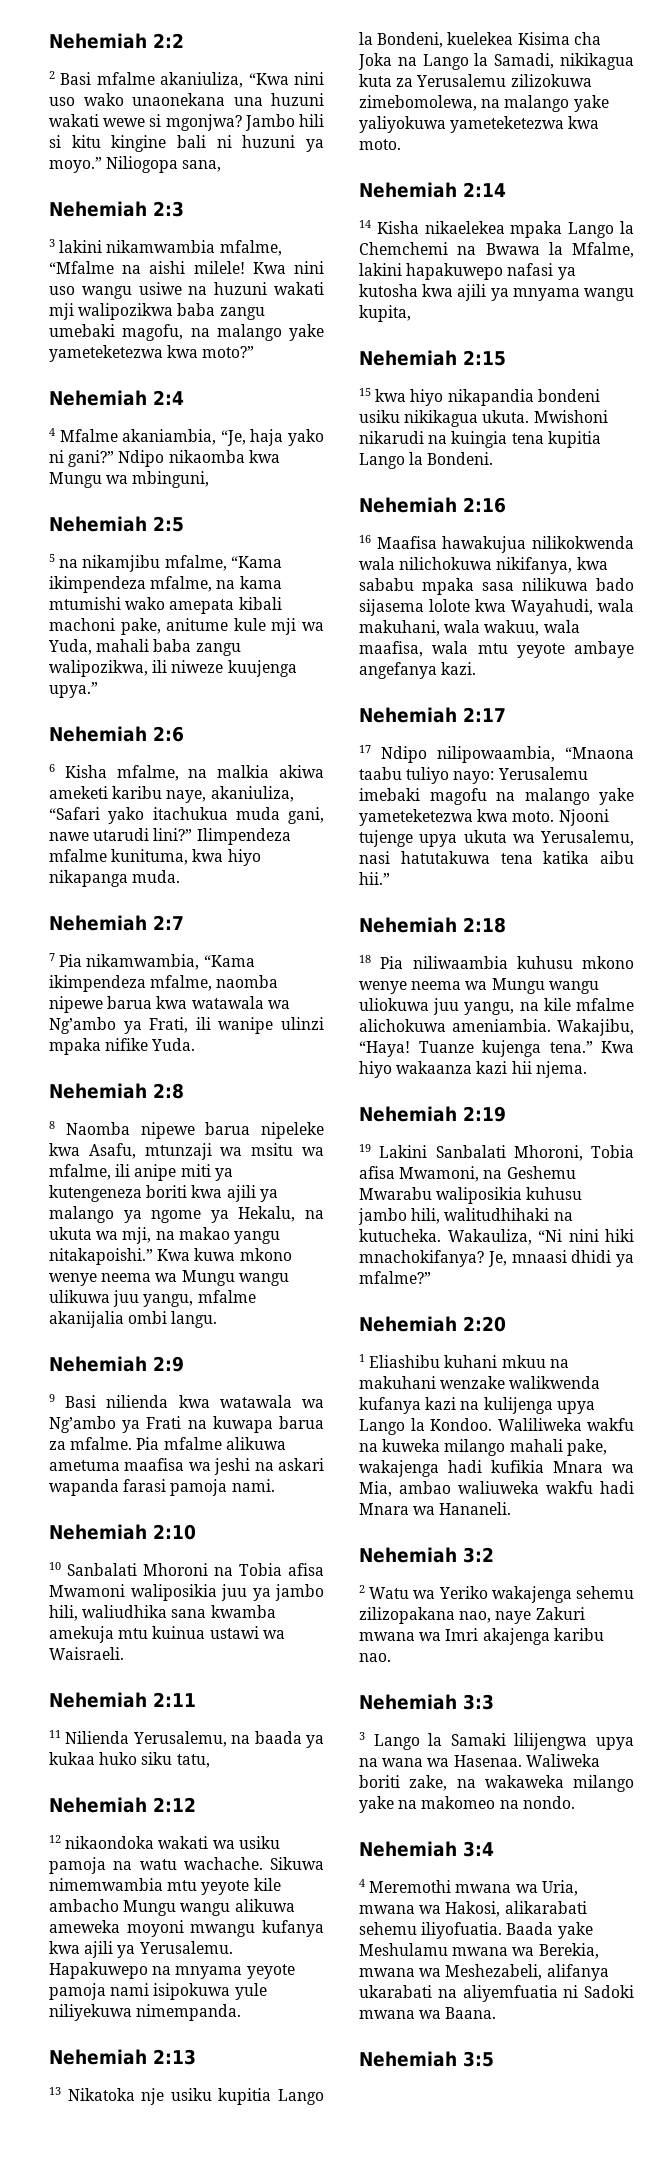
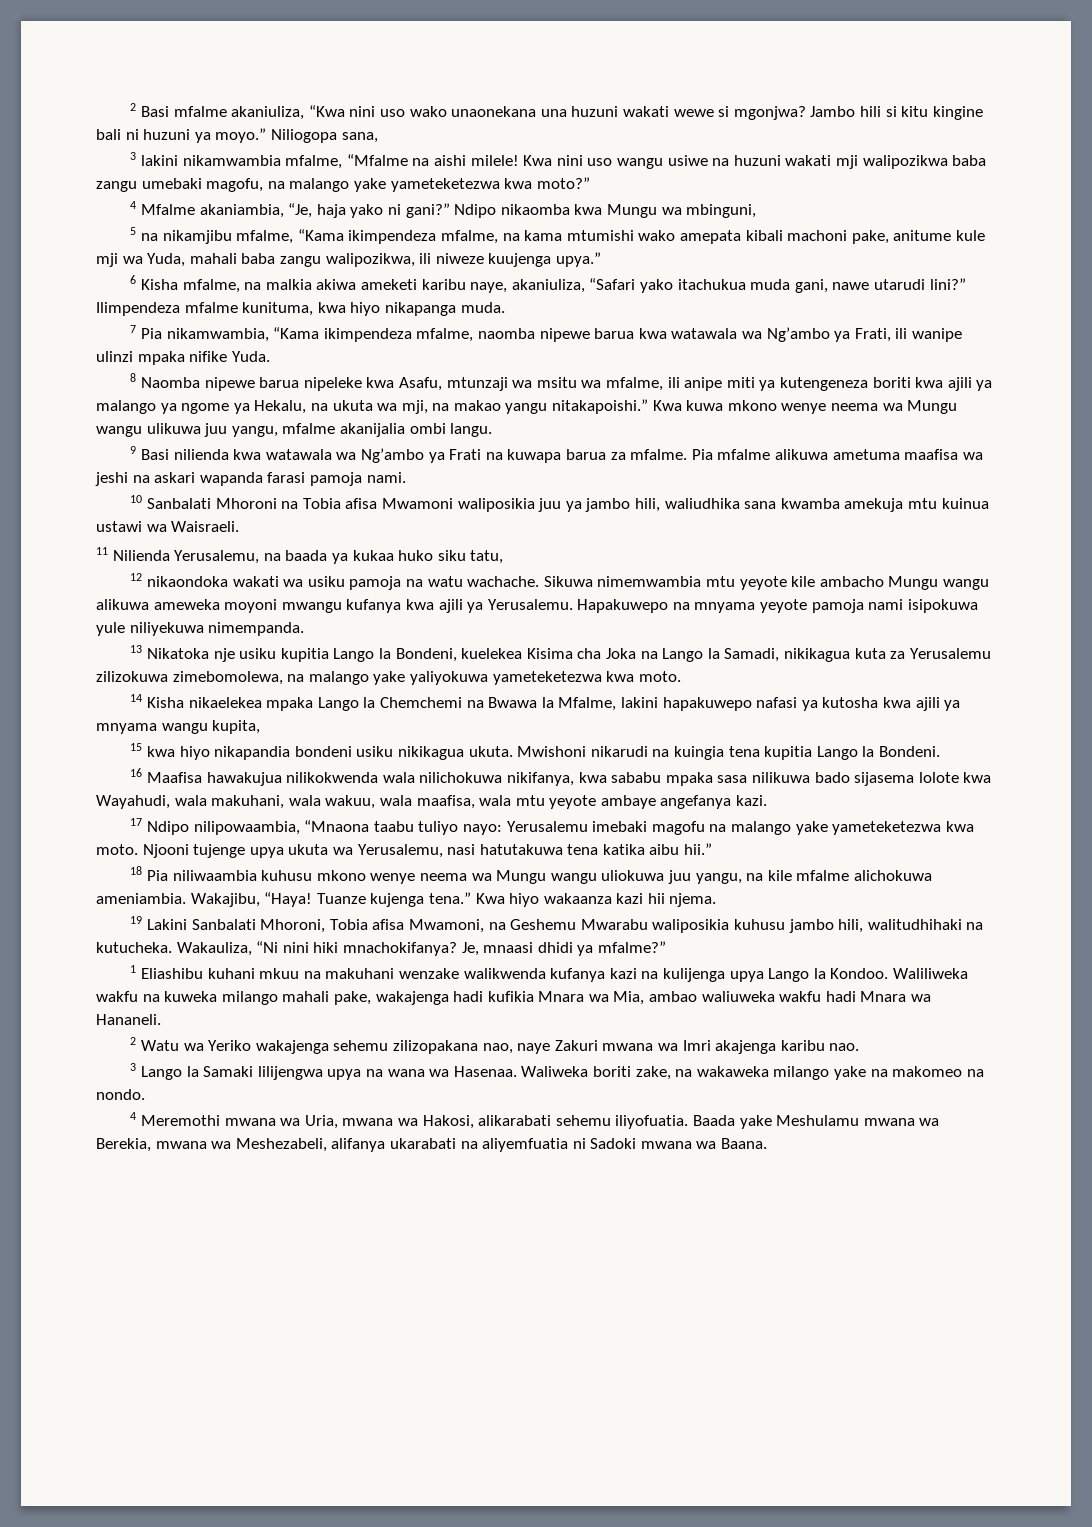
- Nehemiah 2:2
- Nehemiah 2:3
- Nehemiah 2:4
- Nehemiah 2:5
- Nehemiah 2:6
- Nehemiah 2:7
- Nehemiah 2:8
- Nehemiah 2:9
- Nehemiah 2:10
- Nehemiah 2:11
- Nehemiah 2:12
- Nehemiah 2:13
- Nehemiah 2:14
- Nehemiah 2:15
- Nehemiah 2:16
- Nehemiah 2:17
- Nehemiah 2:18
- Nehemiah 2:19
- Nehemiah 2:20
- Nehemiah 3:2
- Nehemiah 3:3
- Nehemiah 3:4
- Nehemiah 3:5

